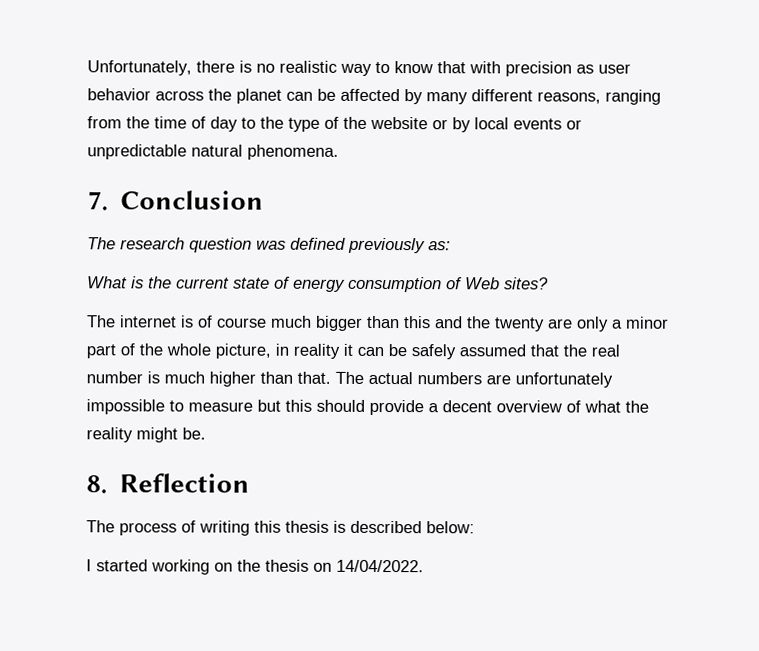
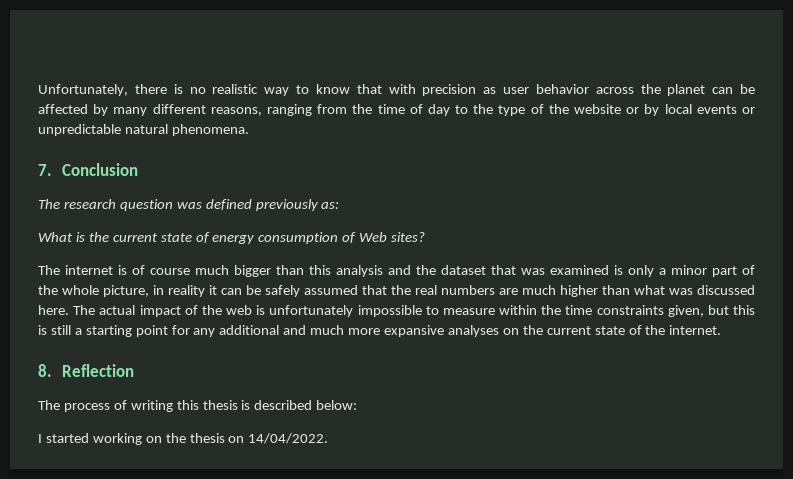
- The internet is of course much bigger than this and the twenty are only a minor part of the whole picture, in reality it can be safely assumed that the real number is much higher than that. The actual numbers are unfortunately impossible to measure but this should provide a decent overview of what the reality might be.
+ The internet is of course much bigger than this analysis and the dataset that was examined is only a minor part of the whole picture, in reality it can be safely assumed that the real numbers are much higher than what was discussed here. The actual impact of the web is unfortunately impossible to measure within the time constraints given, but this is still a starting point for any additional and much more expansive analyses on the current state of the internet.

